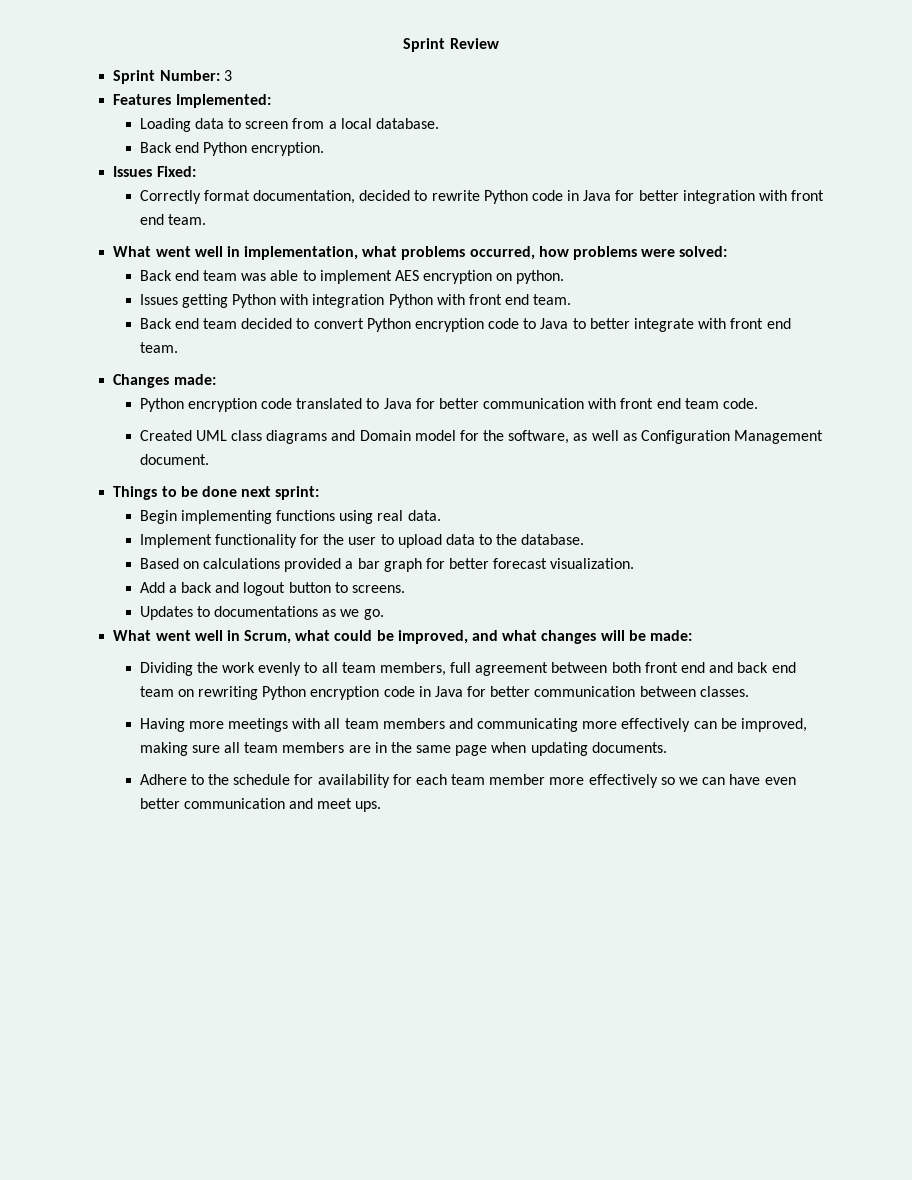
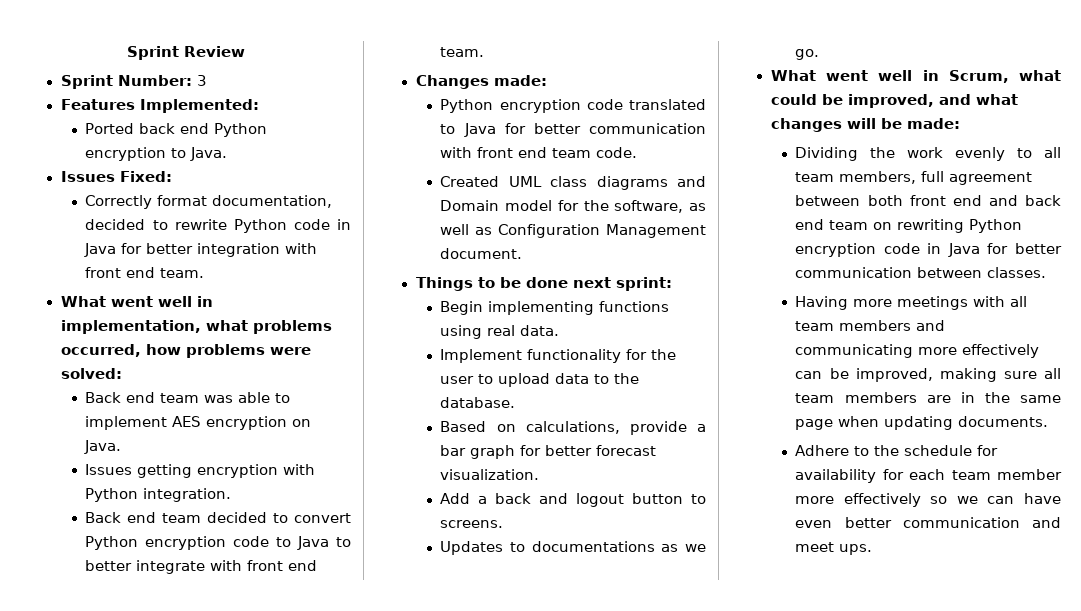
- Loading data to screen from a local database.
- Back end Python encryption.
+ Ported back end Python encryption to Java.
- Back end team was able to implement AES encryption on python.
+ Back end team was able to implement AES encryption on Java.
- Issues getting Python with integration Python with front end team.
+ Issues getting encryption with Python integration.
- Based on calculations provided a bar graph for better forecast visualization.
+ Based on calculations, provide a bar graph for better forecast visualization.

